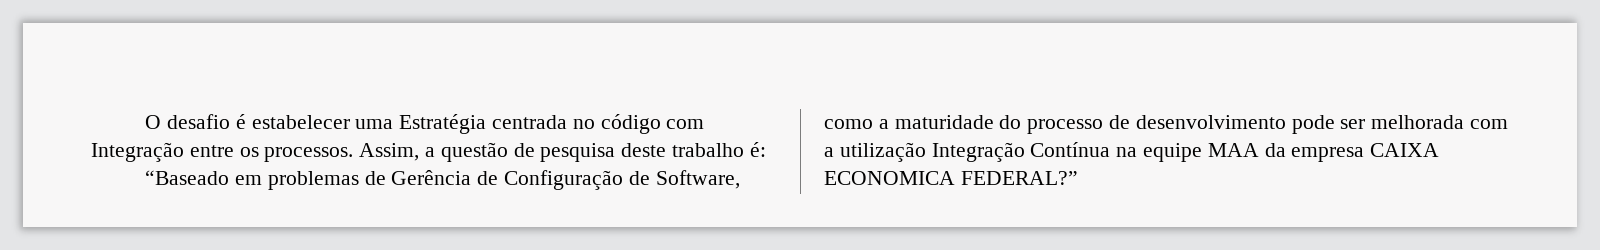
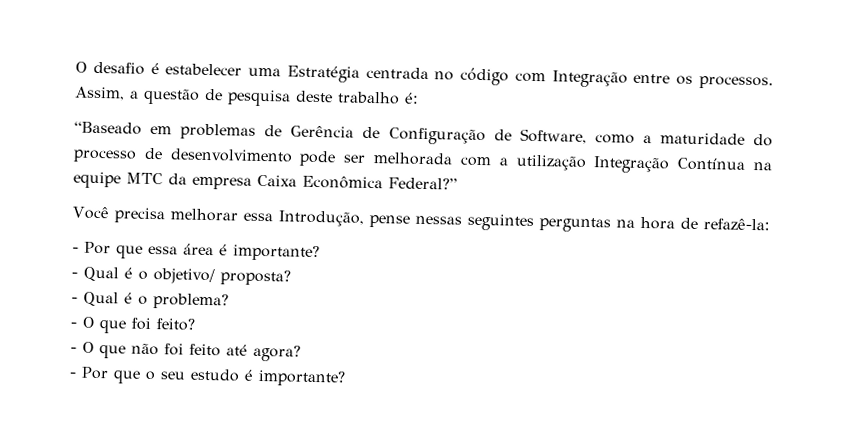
- “Baseado em problemas de Gerência de Configuração de Software, como a maturidade do processo de desenvolvimento pode ser melhorada com a utilização Integração Contínua na equipe MAA da empresa CAIXA ECONOMICA FEDERAL?”
+ “Baseado em problemas de Gerência de Configuração de Software, como a maturidade do processo de desenvolvimento pode ser melhorada com a utilização Integração Contínua na equipe MTC da empresa Caixa Econômica Federal?”
+ Você precisa melhorar essa Introdução, pense nessas seguintes perguntas na hora de refazê-la:
+ - Por que essa área é importante?
+ - Qual é o objetivo/ proposta?
+ - Qual é o problema?
+ - O que foi feito?
+ - O que não foi feito até agora?
+ - Por que o seu estudo é importante?

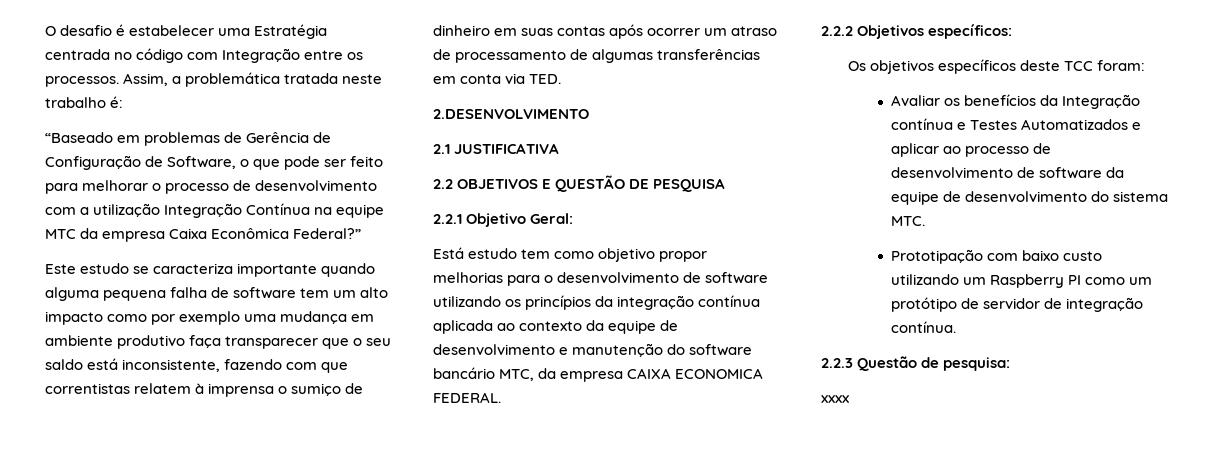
- Assim, a questão de pesquisa deste trabalho é:
+ Assim, a problemática tratada neste trabalho é:
- “Baseado em problemas de Gerência de Configuração de Software, como a maturidade do processo de desenvolvimento pode ser melhorada com a utilização Integração Contínua na equipe MTC da empresa Caixa Econômica Federal?”
+ “Baseado em problemas de Gerência de Configuração de Software, o que pode ser feito para melhorar o processo de desenvolvimento com a utilização Integração Contínua na equipe MTC da empresa Caixa Econômica Federal?”
- Você precisa melhorar essa Introdução, pense nessas seguintes perguntas na hora de refazê-la:
- - Por que essa área é importante?
- - Qual é o objetivo/ proposta?
- - Qual é o problema?
- - O que foi feito?
- - O que não foi feito até agora?
- - Por que o seu estudo é importante?
+ Este estudo se caracteriza importante quando alguma pequena falha de software tem um alto impacto como por exemplo uma mudança em ambiente produtivo faça transparecer que o seu saldo está inconsistente, fazendo com que correntistas relatem à imprensa o sumiço de dinheiro em suas contas após ocorrer um atraso de processamento de algumas transferências em conta via TED.
+ 2.DESENVOLVIMENTO
+ 2.1 JUSTIFICATIVA
+ 2.2 OBJETIVOS E QUESTÃO DE PESQUISA
+ 2.2.1 Objetivo Geral:
+ Está estudo tem como objetivo propor melhorias para o desenvolvimento de software utilizando os princípios da integração contínua aplicada ao contexto da equipe de desenvolvimento e manutenção do software bancário MTC, da empresa CAIXA ECONOMICA FEDERAL.
+ 2.2.2 Objetivos específicos:
+ Os objetivos específicos deste TCC foram:
+ Avaliar os benefícios da Integração contínua e Testes Automatizados e aplicar ao processo de desenvolvimento de software da equipe de desenvolvimento do sistema MTC.
+ Prototipação com baixo custo utilizando um Raspberry PI como um protótipo de servidor de integração contínua.
+ 2.2.3 Questão de pesquisa:
+ xxxx

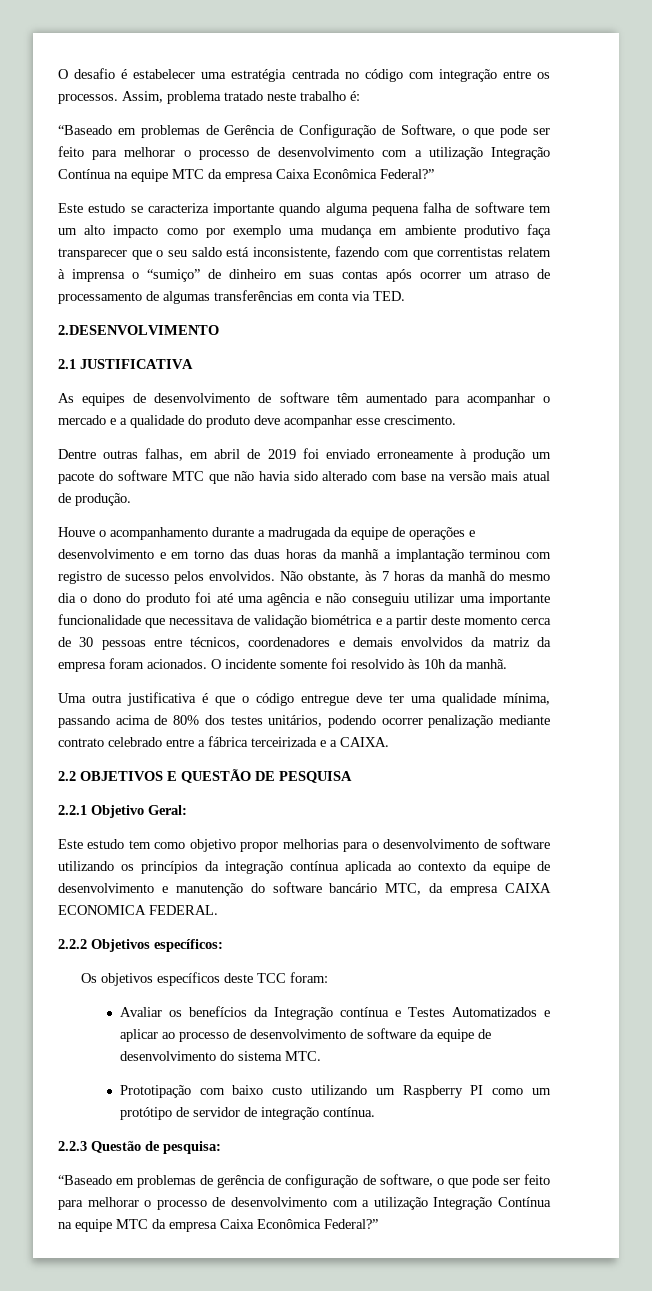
- O desafio é estabelecer uma Estratégia centrada no código com Integração entre os processos.
+ O desafio é estabelecer uma estratégia centrada no código com integração entre os processos.
- Assim, a problemática tratada neste trabalho é:
+ Assim, problema tratado neste trabalho é:
- Este estudo se caracteriza importante quando alguma pequena falha de software tem um alto impacto como por exemplo uma mudança em ambiente produtivo faça transparecer que o seu saldo está inconsistente, fazendo com que correntistas relatem à imprensa o sumiço de dinheiro em suas contas após ocorrer um atraso de processamento de algumas transferências em conta via TED.
+ Este estudo se caracteriza importante quando alguma pequena falha de software tem um alto impacto como por exemplo uma mudança em ambiente produtivo faça transparecer que o seu saldo está inconsistente, fazendo com que correntistas relatem à imprensa o “sumiço” de dinheiro em suas contas após ocorrer um atraso de processamento de algumas transferências em conta via TED.
+ As equipes de desenvolvimento de software têm aumentado para acompanhar o mercado e a qualidade do produto deve acompanhar esse crescimento.
+ Dentre outras falhas, em abril de 2019 foi enviado erroneamente à produção um pacote do software MTC que não havia sido alterado com base na versão mais atual de produção.
+ Houve o acompanhamento durante a madrugada da equipe de operações e desenvolvimento e em torno das duas horas da manhã a implantação terminou com registro de sucesso pelos envolvidos. Não obstante, às 7 horas da manhã do mesmo dia o dono do produto foi até uma agência e não conseguiu utilizar uma importante funcionalidade que necessitava de validação biométrica e a partir deste momento cerca de 30 pessoas entre técnicos, coordenadores e demais envolvidos da matriz da empresa foram acionados. O incidente somente foi resolvido às 10h da manhã.
+ Uma outra justificativa é que o código entregue deve ter uma qualidade mínima, passando acima de 80% dos testes unitários, podendo ocorrer penalização mediante contrato celebrado entre a fábrica terceirizada e a CAIXA.
- Está estudo tem como objetivo propor melhorias para o desenvolvimento de software utilizando os princípios da integração contínua aplicada ao contexto da equipe de desenvolvimento e manutenção do software bancário MTC, da empresa CAIXA ECONOMICA FEDERAL.
+ Este estudo tem como objetivo propor melhorias para o desenvolvimento de software utilizando os princípios da integração contínua aplicada ao contexto da equipe de desenvolvimento e manutenção do software bancário MTC, da empresa CAIXA ECONOMICA FEDERAL.
- xxxx
+ “Baseado em problemas de gerência de configuração de software, o que pode ser feito para melhorar o processo de desenvolvimento com a utilização Integração Contínua na equipe MTC da empresa Caixa Econômica Federal?”

